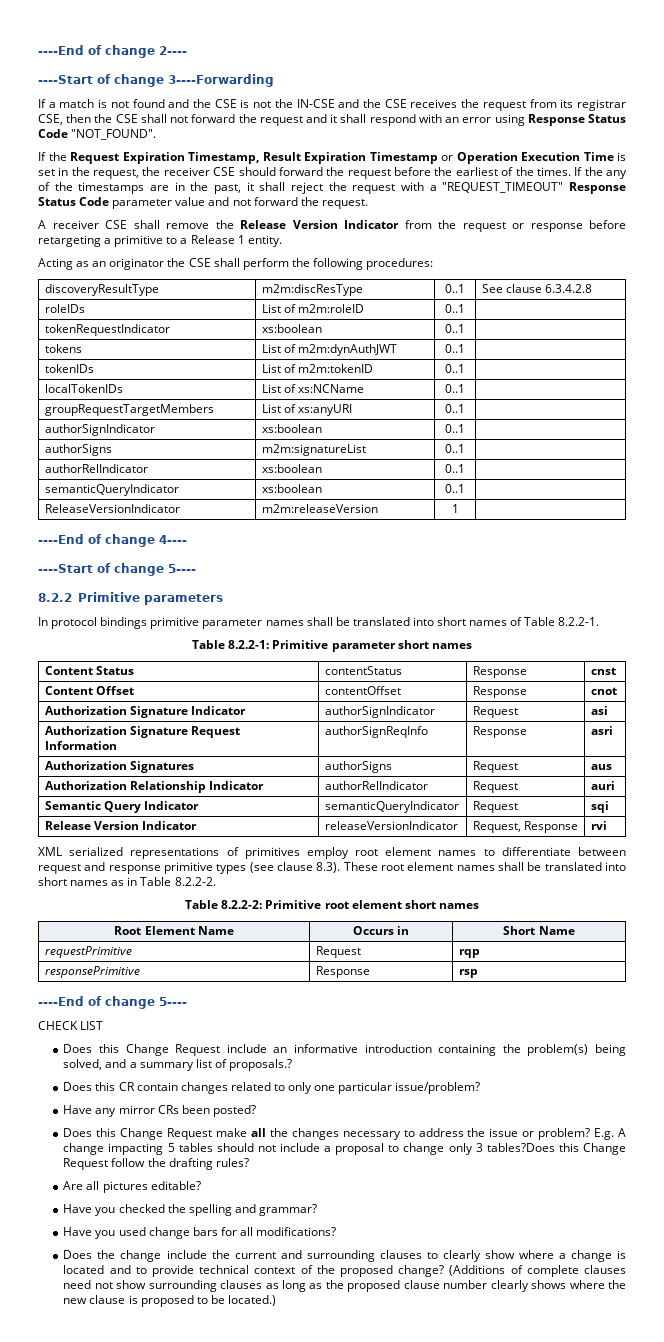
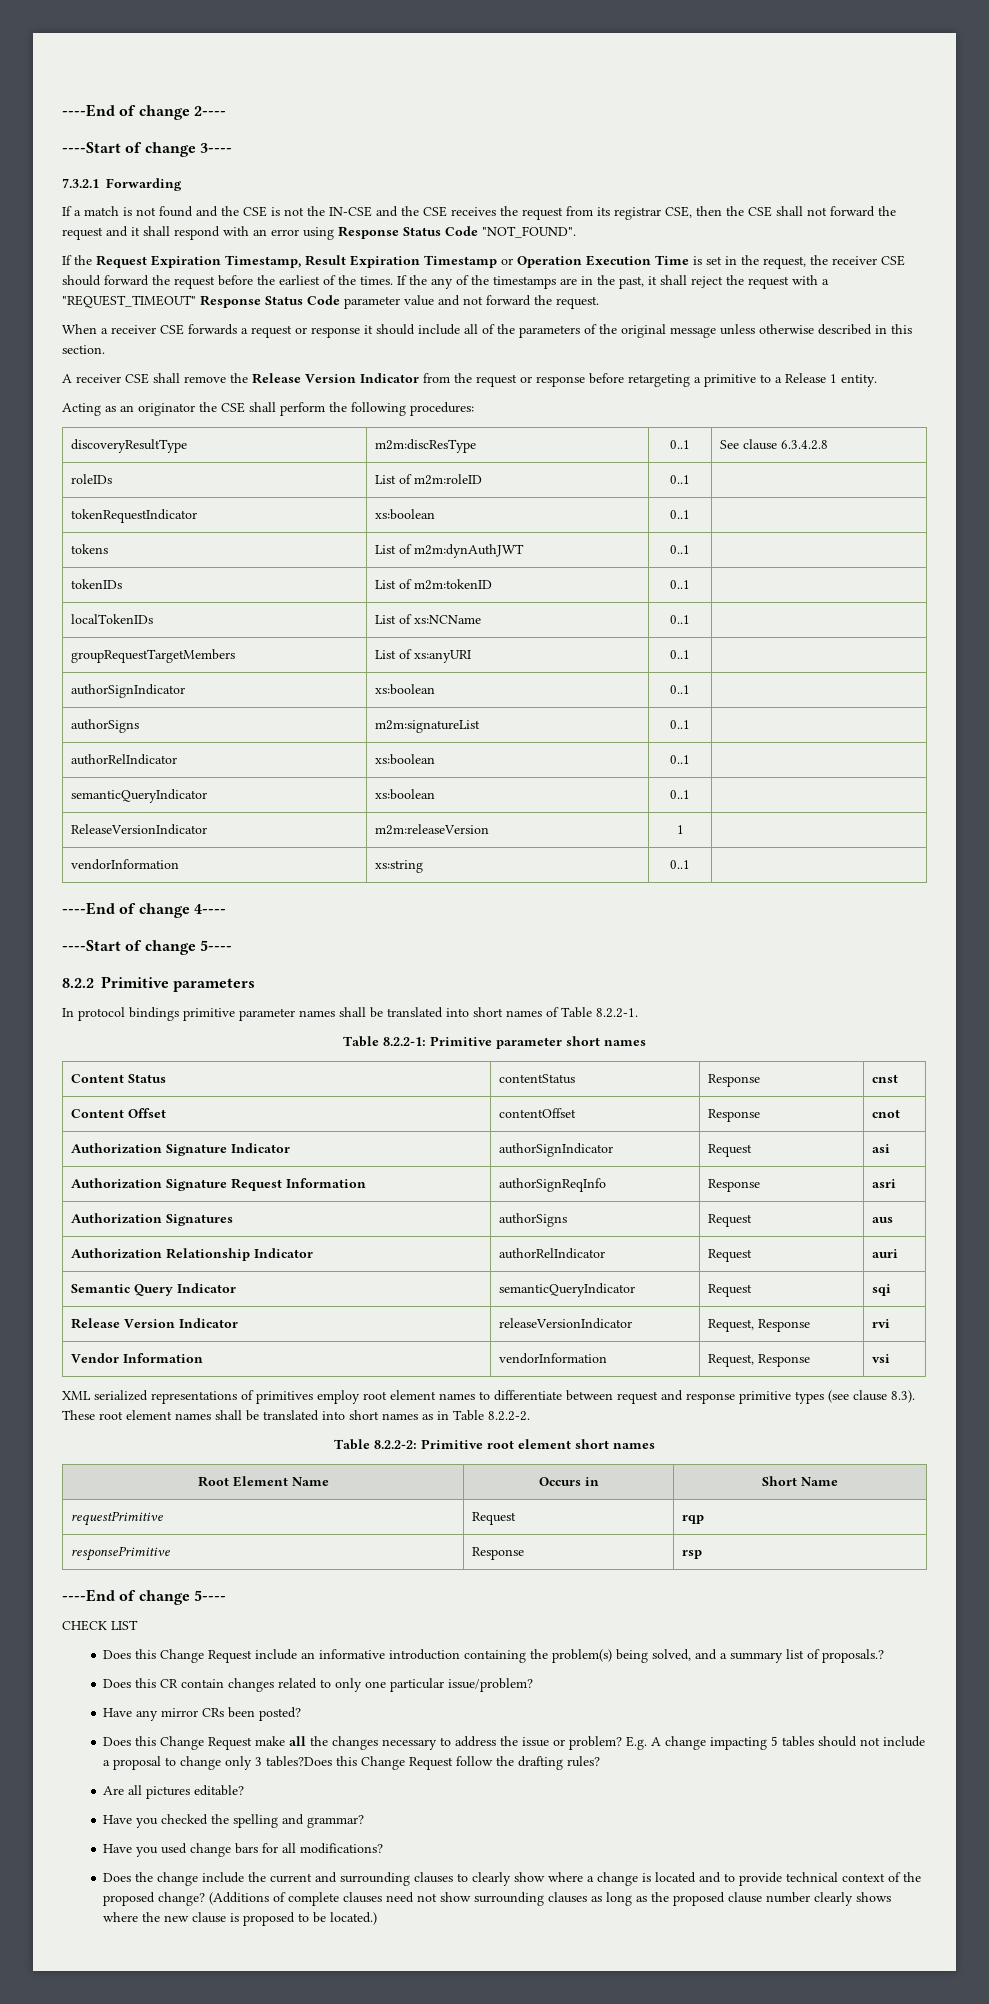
- ----Start of change 3----Forwarding
+ ----Start of change 3----
+ 7.3.2.1 Forwarding
+ When a receiver CSE forwards a request or response it should include all of the parameters of the original message unless otherwise described in this section.
+ vendorInformation | xs:string | 0..1 |
+ Vendor Information | vendorInformation | Request, Response | vsi

